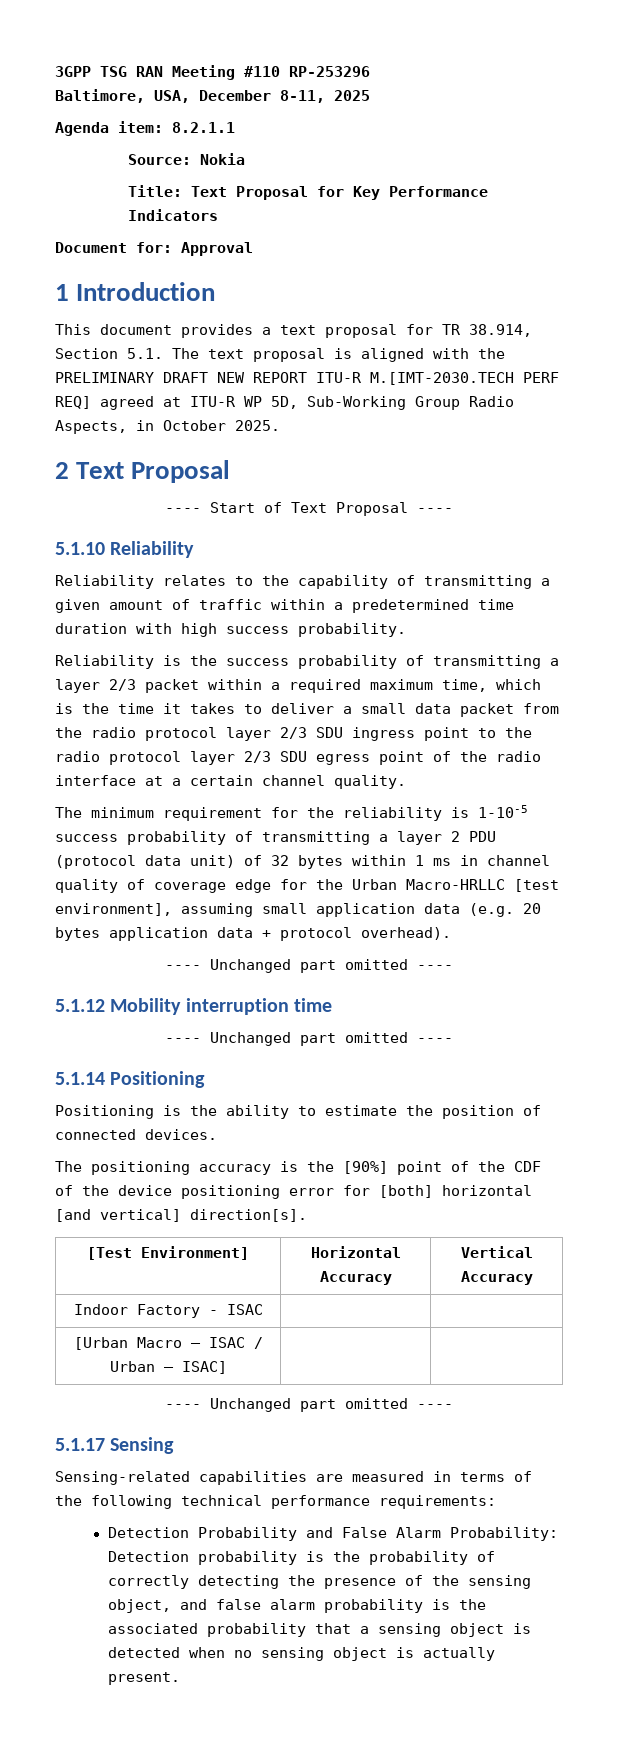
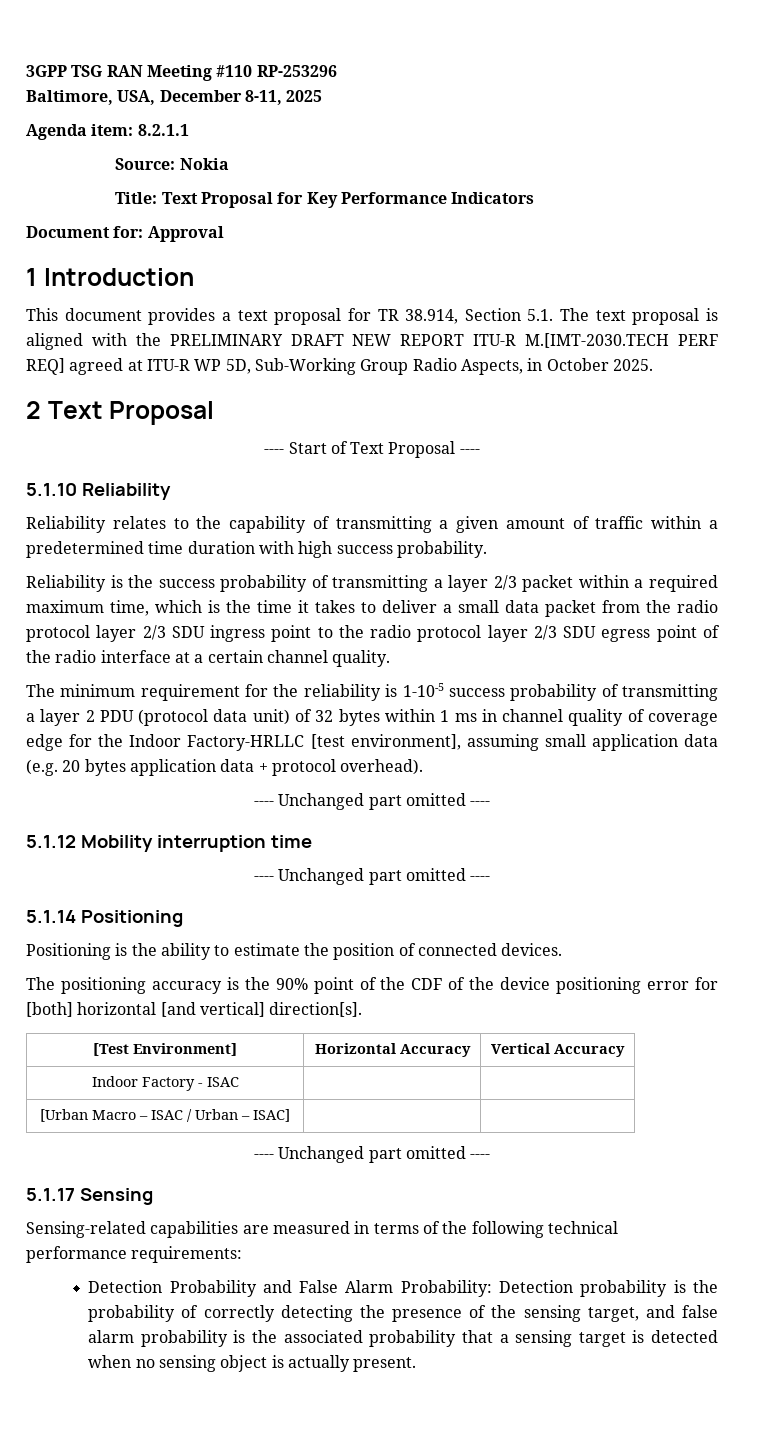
- The minimum requirement for the reliability is 1-10-5 success probability of transmitting a layer 2 PDU (protocol data unit) of 32 bytes within 1 ms in channel quality of coverage edge for the Urban Macro-HRLLC [test environment], assuming small application data (e.g. 20 bytes application data + protocol overhead).
+ The minimum requirement for the reliability is 1-10-5 success probability of transmitting a layer 2 PDU (protocol data unit) of 32 bytes within 1 ms in channel quality of coverage edge for the Indoor Factory-HRLLC [test environment], assuming small application data (e.g. 20 bytes application data + protocol overhead).
- The positioning accuracy is the [90%] point of the CDF of the device positioning error for [both] horizontal [and vertical] direction[s].
+ The positioning accuracy is the 90% point of the CDF of the device positioning error for [both] horizontal [and vertical] direction[s].
- Detection Probability and False Alarm Probability: Detection probability is the probability of correctly detecting the presence of the sensing object, and false alarm probability is the associated probability that a sensing object is detected when no sensing object is actually present.
+ Detection Probability and False Alarm Probability: Detection probability is the probability of correctly detecting the presence of the sensing target, and false alarm probability is the associated probability that a sensing target is detected when no sensing object is actually present.

